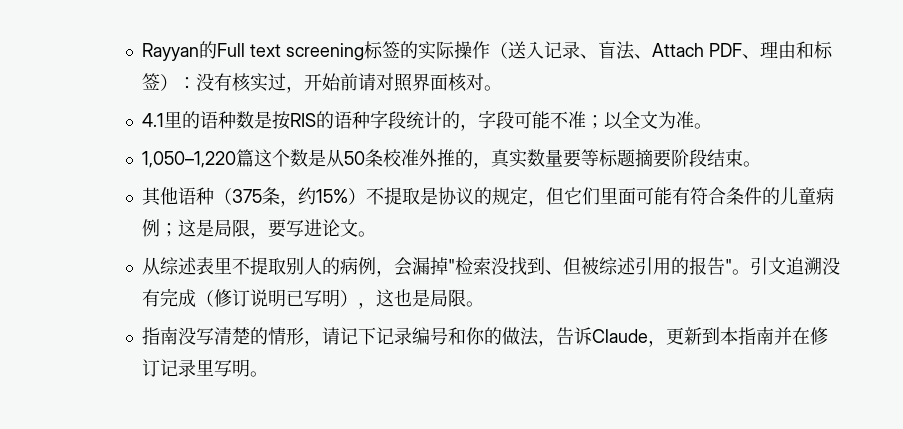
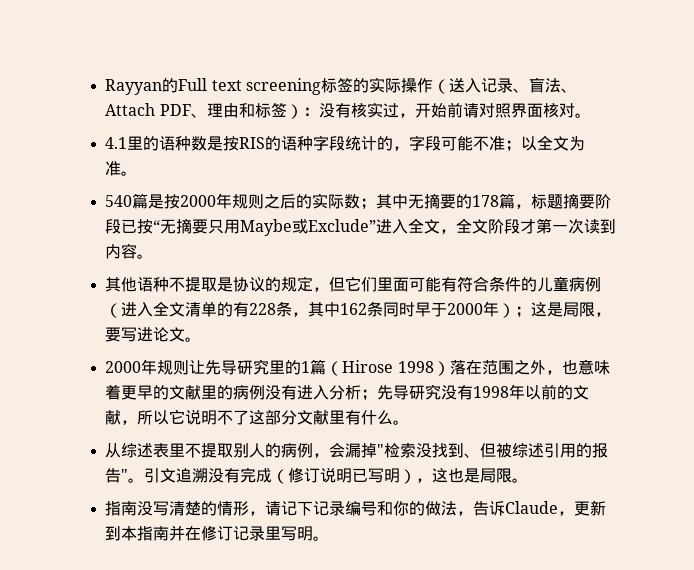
- 1,050–1,220篇这个数是从50条校准外推的，真实数量要等标题摘要阶段结束。
- 其他语种（375条，约15%）不提取是协议的规定，但它们里面可能有符合条件的儿童病例；这是局限，要写进论文。
+ 540篇是按2000年规则之后的实际数；其中无摘要的178篇，标题摘要阶段已按“无摘要只用Maybe或Exclude”进入全文，全文阶段才第一次读到内容。
+ 其他语种不提取是协议的规定，但它们里面可能有符合条件的儿童病例（进入全文清单的有228条，其中162条同时早于2000年）；这是局限，要写进论文。
+ 2000年规则让先导研究里的1篇（Hirose 1998）落在范围之外，也意味着更早的文献里的病例没有进入分析；先导研究没有1998年以前的文献，所以它说明不了这部分文献里有什么。

